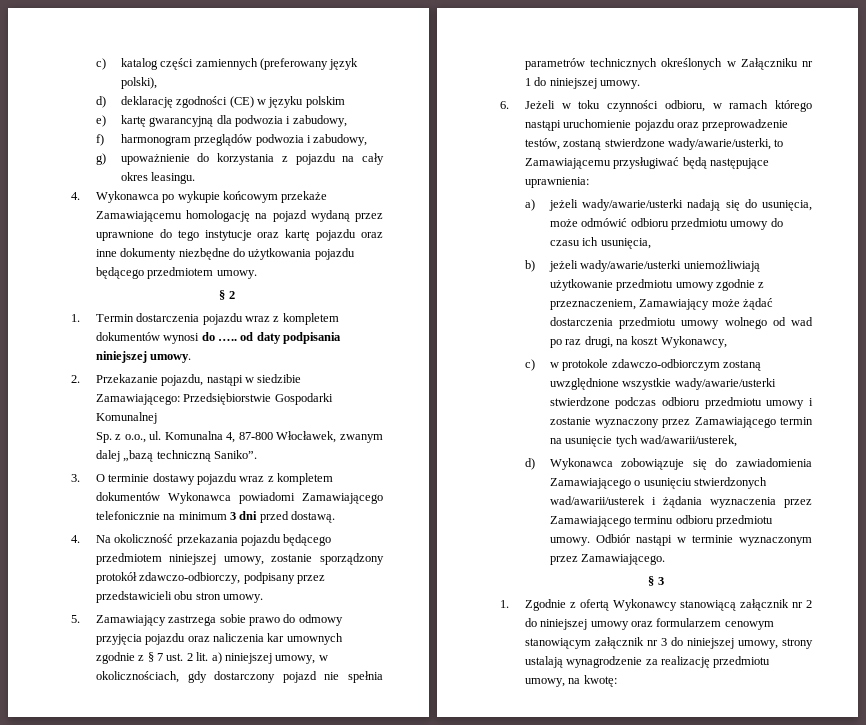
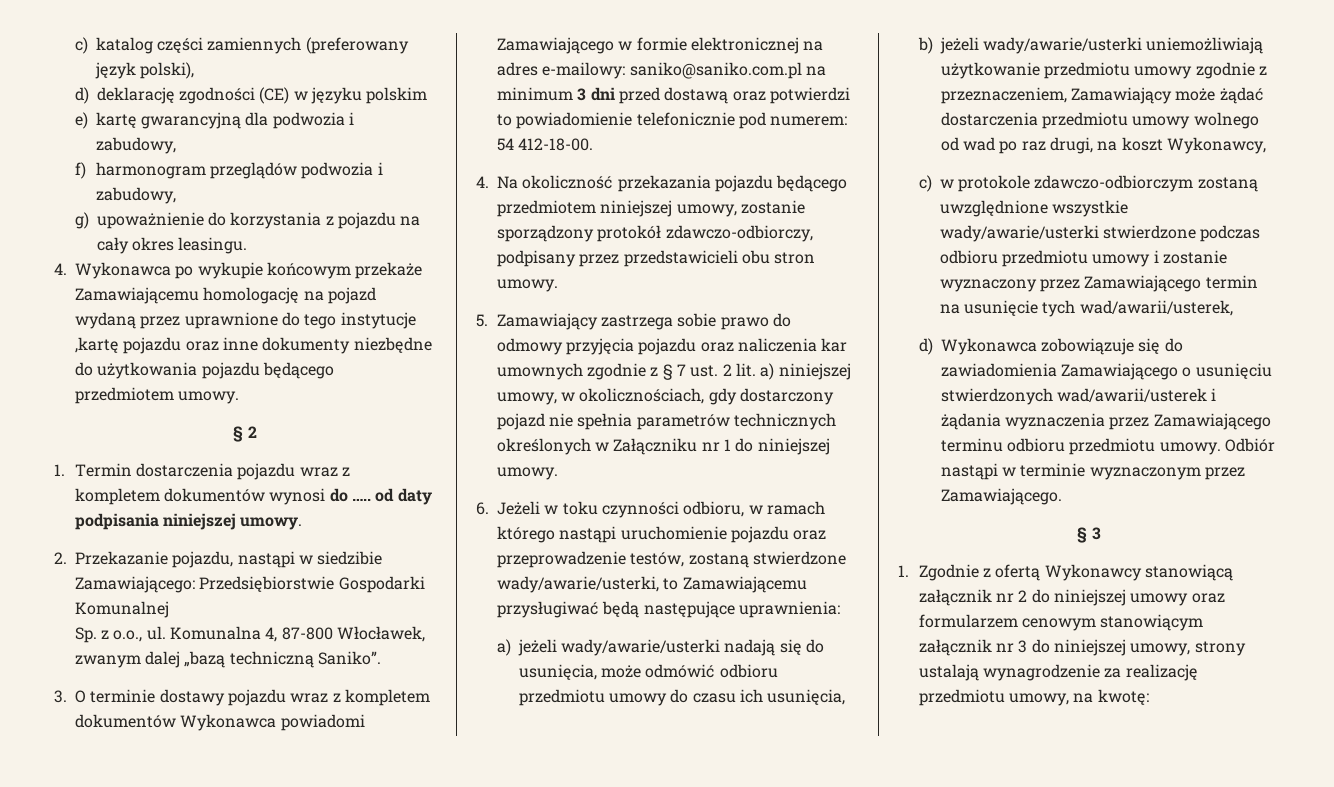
- 4. Wykonawca po wykupie końcowym przekaże Zamawiającemu homologację na pojazd wydaną przez uprawnione do tego instytucje oraz kartę pojazdu oraz inne dokumenty niezbędne do użytkowania pojazdu będącego przedmiotem umowy.
+ 4. Wykonawca po wykupie końcowym przekaże Zamawiającemu homologację na pojazd wydaną przez uprawnione do tego instytucje ,kartę pojazdu oraz inne dokumenty niezbędne do użytkowania pojazdu będącego przedmiotem umowy.
- 3. O terminie dostawy pojazdu wraz z kompletem dokumentów Wykonawca powiadomi Zamawiającego telefonicznie na minimum 3 dni przed dostawą.
+ 3. O terminie dostawy pojazdu wraz z kompletem dokumentów Wykonawca powiadomi Zamawiającego w formie elektronicznej na adres e-mailowy: saniko@saniko.com.pl na minimum 3 dni przed dostawą oraz potwierdzi to powiadomienie telefonicznie pod numerem: 54 412-18-00.

